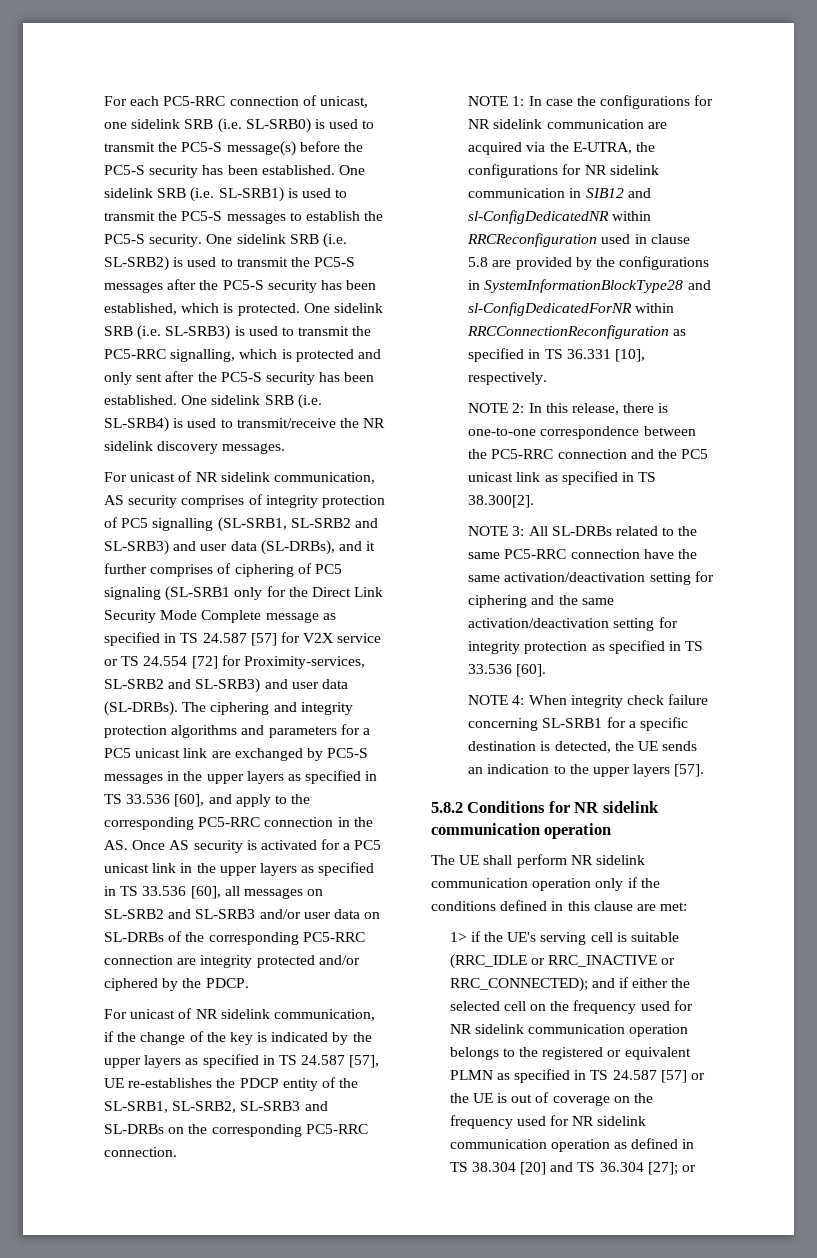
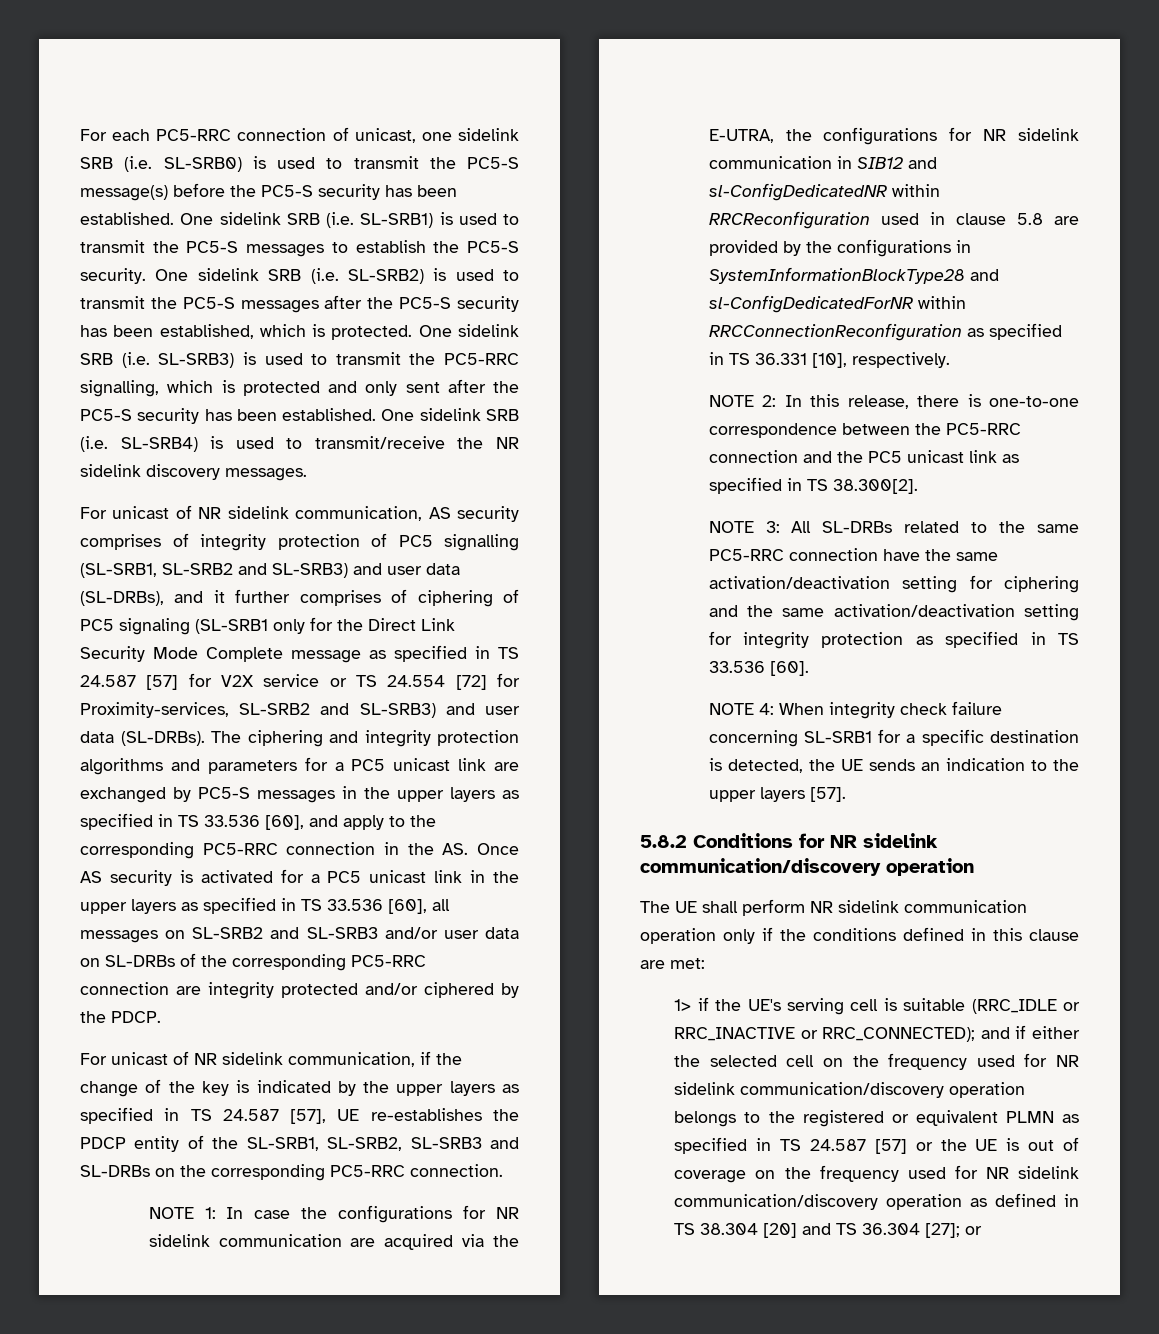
- 5.8.2 Conditions for NR sidelink communication operation
+ 5.8.2 Conditions for NR sidelink communication/discovery operation
- and if either the selected cell on the frequency used for NR sidelink communication operation belongs to the registered or equivalent PLMN as specified in TS 24.587 [57] or the UE is out of coverage on the frequency used for NR sidelink communication operation as defined in TS 38.304 [20] and TS 36.304 [27];
+ and if either the selected cell on the frequency used for NR sidelink communication/discovery operation belongs to the registered or equivalent PLMN as specified in TS 24.587 [57] or the UE is out of coverage on the frequency used for NR sidelink communication/discovery operation as defined in TS 38.304 [20] and TS 36.304 [27];

